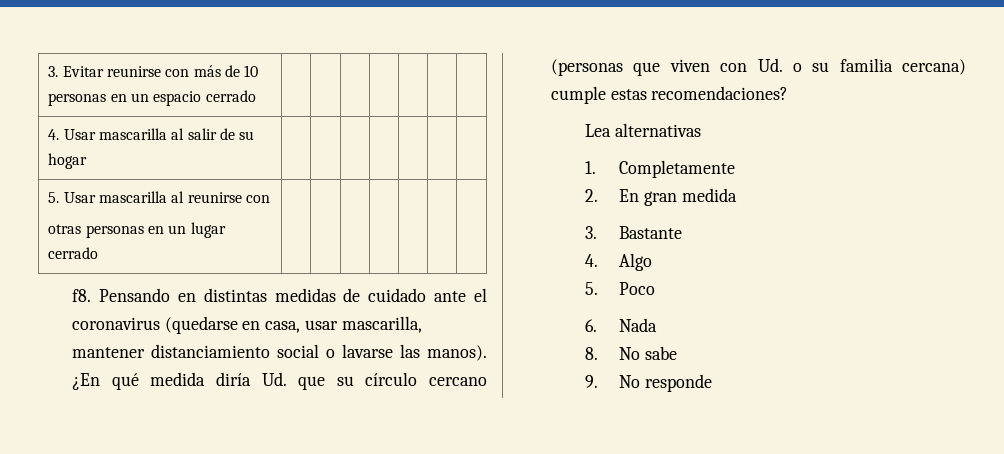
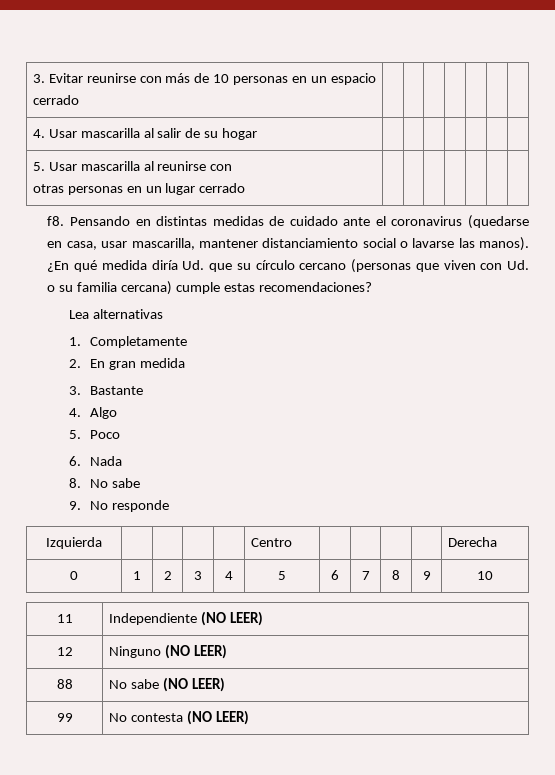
+ Izquierda | | | | | Centro | | | | | Derecha
+ 0 | 1 | 2 | 3 | 4 | 5 | 6 | 7 | 8 | 9 | 10
+ 11 | Independiente (NO LEER)
+ 12 | Ninguno (NO LEER)
+ 88 | No sabe (NO LEER)
+ 99 | No contesta (NO LEER)

